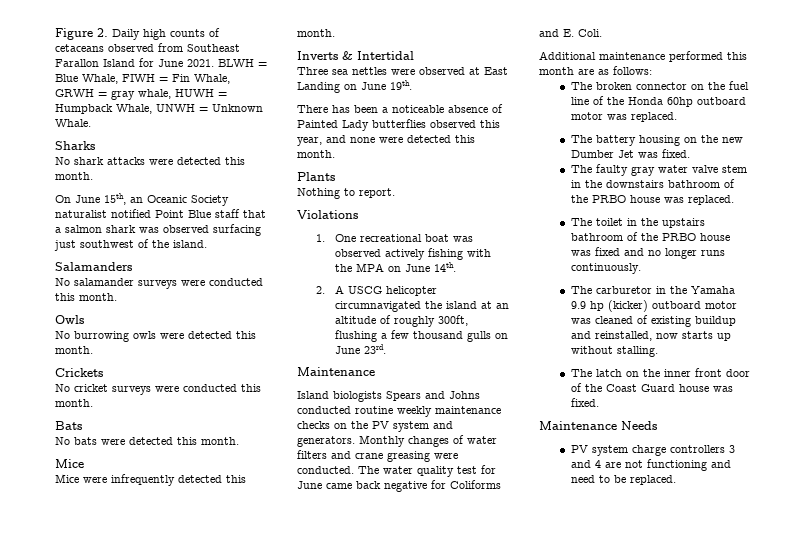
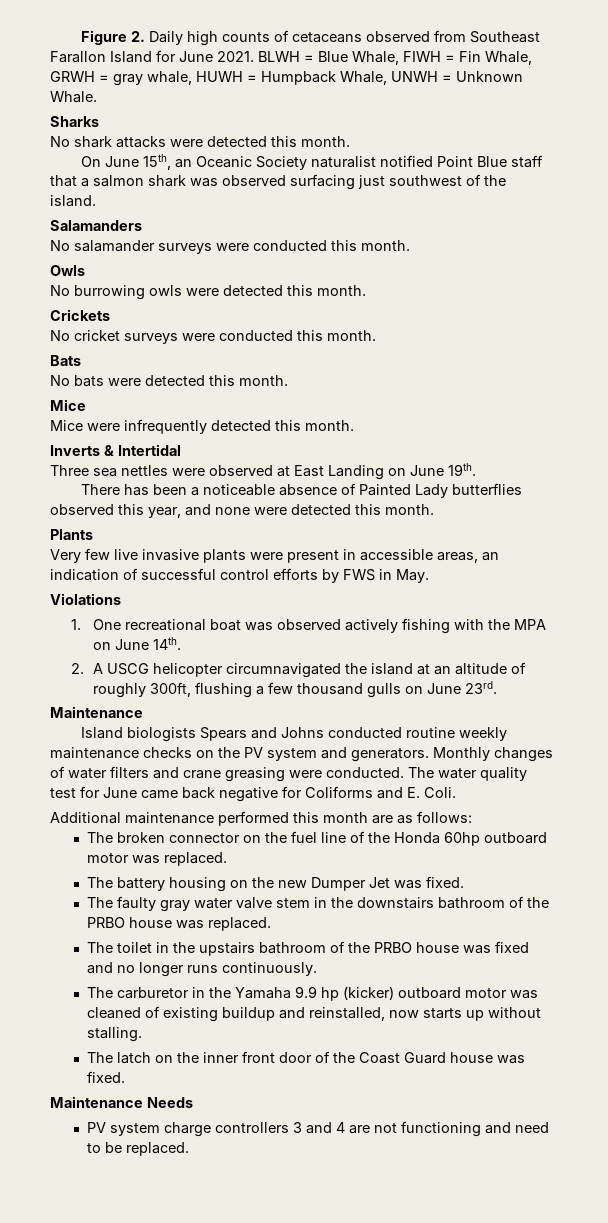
- Nothing to report.
+ Very few live invasive plants were present in accessible areas, an indication of successful control efforts by FWS in May.
- The battery housing on the new Dumber Jet was fixed.
+ The battery housing on the new Dumper Jet was fixed.

